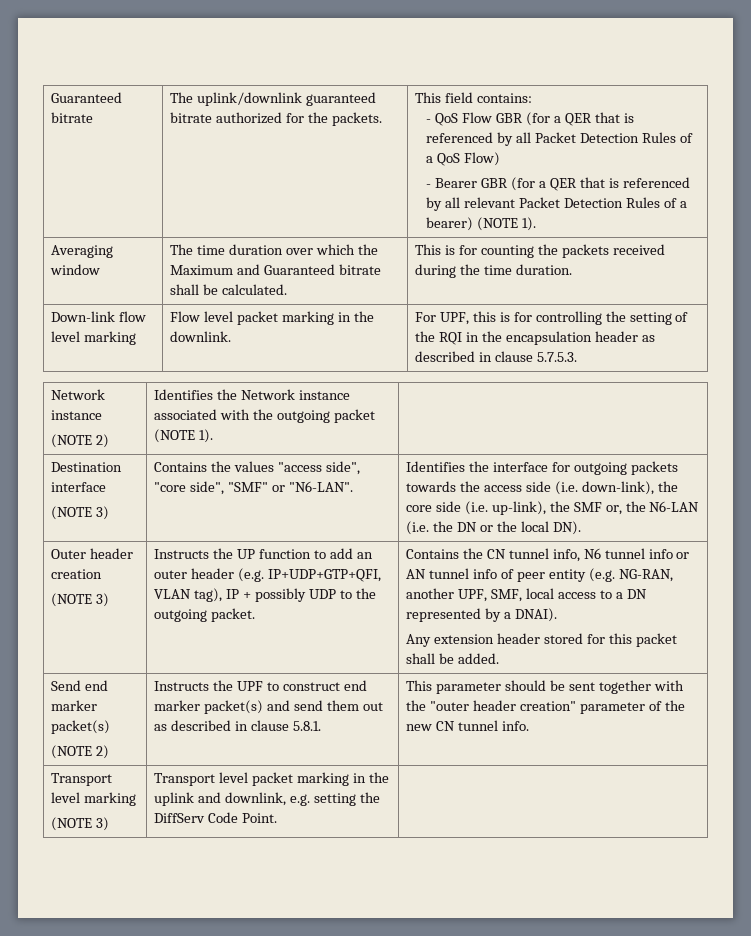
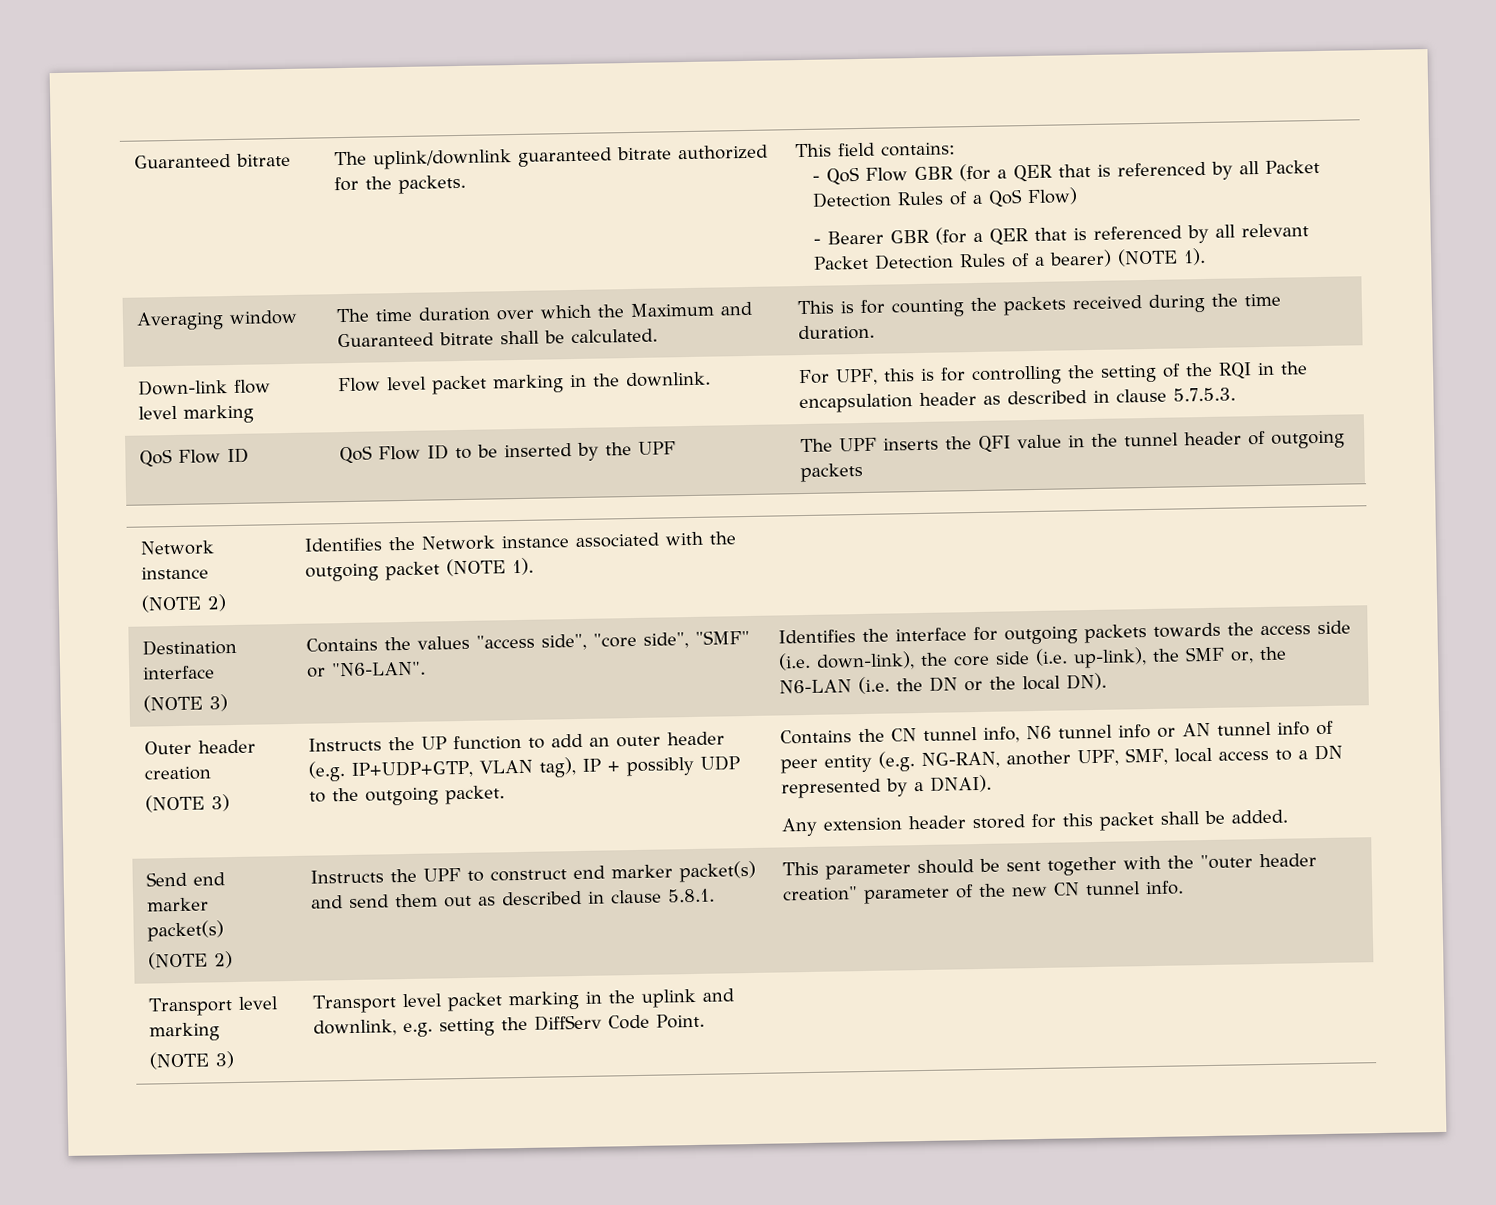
+ QoS Flow ID | QoS Flow ID to be inserted by the UPF | The UPF inserts the QFI value in the tunnel header of outgoing packets
- Instructs the UP function to add an outer header (e.g. IP+UDP+GTP+QFI, VLAN tag), IP + possibly UDP to the outgoing packet.
+ Instructs the UP function to add an outer header (e.g. IP+UDP+GTP, VLAN tag), IP + possibly UDP to the outgoing packet.

